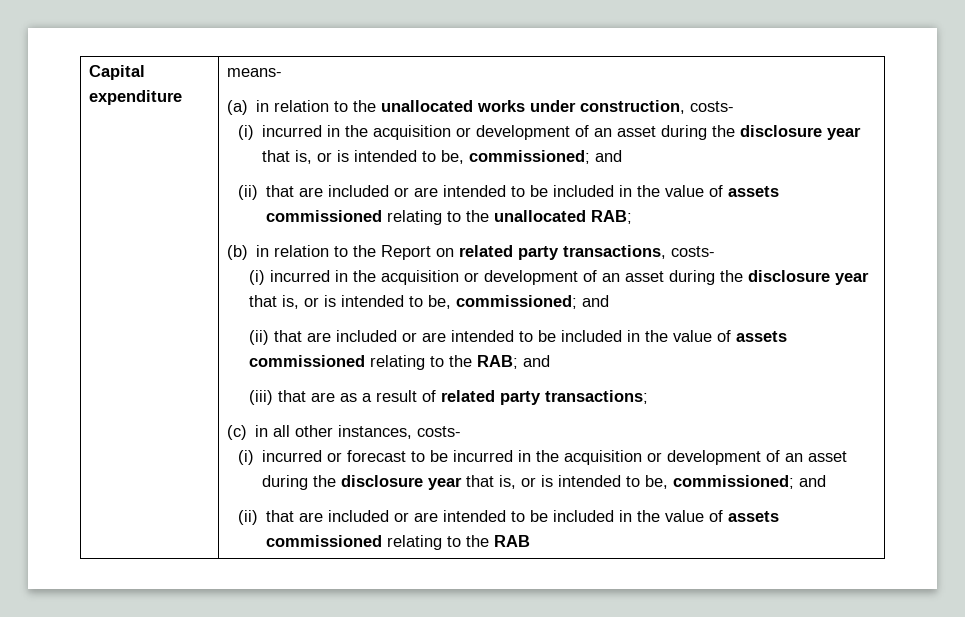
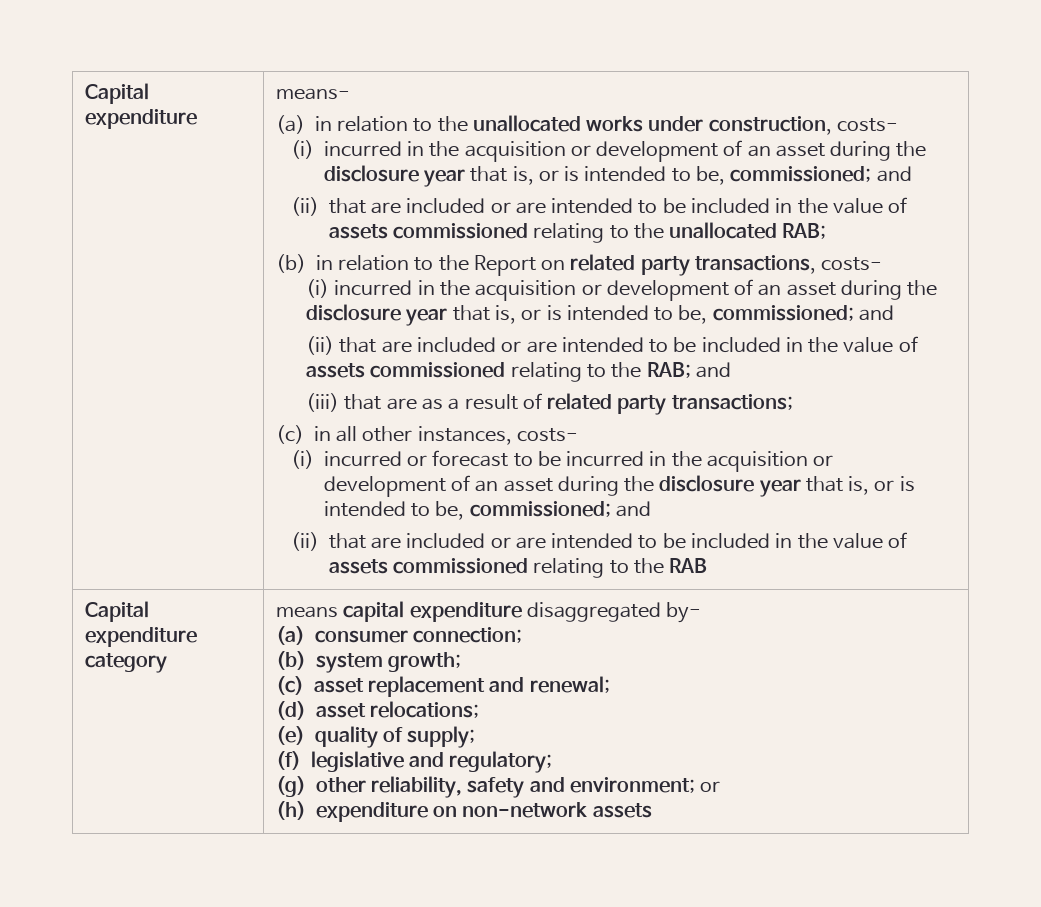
+ Capital expenditure category | means capital expenditure disaggregated by-
+ (a) consumer connection;
+ (b) system growth;
+ (c) asset replacement and renewal;
+ (d) asset relocations;
+ (e) quality of supply;
+ (f) legislative and regulatory;
+ (g) other reliability, safety and environment; or
+ (h) expenditure on non-network assets

